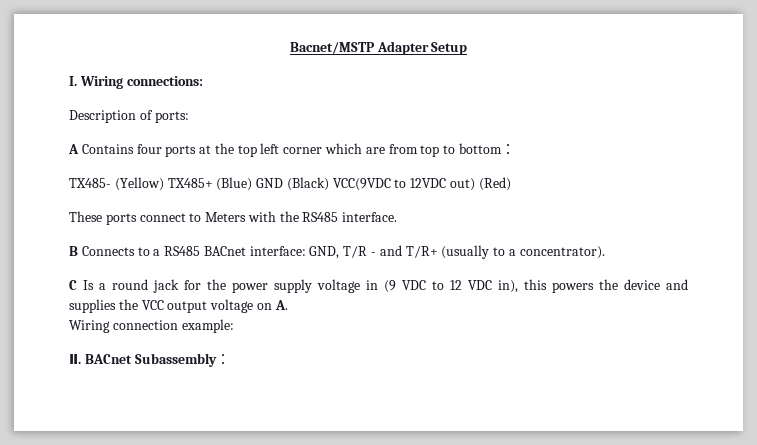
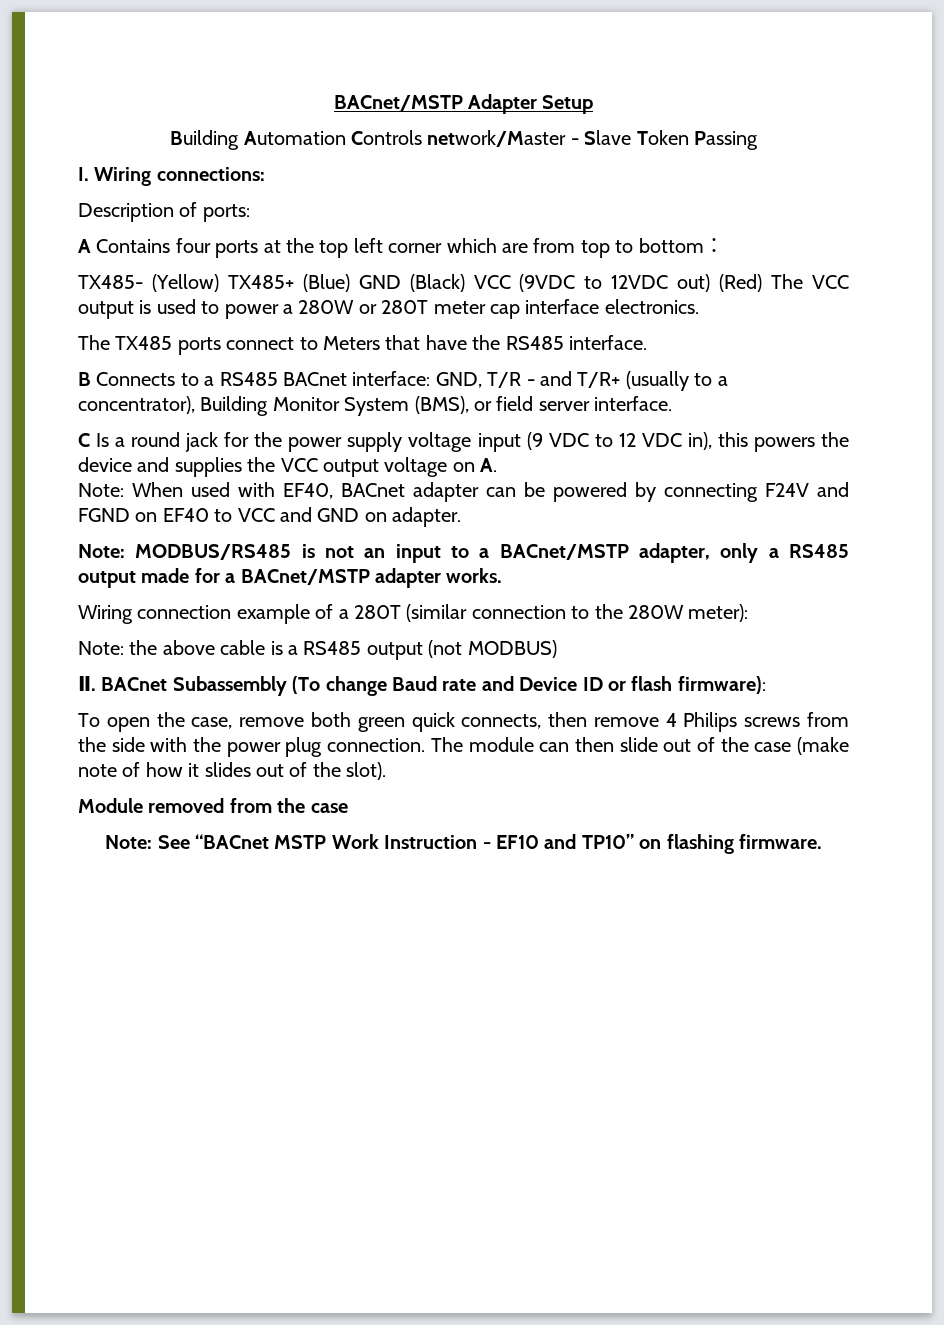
- Bacnet/MSTP Adapter Setup
+ BACnet/MSTP Adapter Setup
+ Building Automation Controls network/Master - Slave Token Passing
- TX485- (Yellow) TX485+ (Blue) GND (Black) VCC(9VDC to 12VDC out) (Red)
- These ports connect to Meters with the RS485 interface.
+ TX485- (Yellow) TX485+ (Blue) GND (Black) VCC (9VDC to 12VDC out) (Red) The VCC output is used to power a 280W or 280T meter cap interface electronics.
+ The TX485 ports connect to Meters that have the RS485 interface.
- B Connects to a RS485 BACnet interface: GND, T/R - and T/R+ (usually to a concentrator).
+ B Connects to a RS485 BACnet interface: GND, T/R - and T/R+ (usually to a concentrator), Building Monitor System (BMS), or field server interface.
- C Is a round jack for the power supply voltage in (9 VDC to 12 VDC in), this powers the device and supplies the VCC output voltage on A.
+ C Is a round jack for the power supply voltage input (9 VDC to 12 VDC in), this powers the device and supplies the VCC output voltage on A.
- Wiring connection example:
- Ⅱ. BACnet Subassembly：
+ Note: When used with EF40, BACnet adapter can be powered by connecting F24V and FGND on EF40 to VCC and GND on adapter.
+ Note: MODBUS/RS485 is not an input to a BACnet/MSTP adapter, only a RS485 output made for a BACnet/MSTP adapter works.
+ Wiring connection example of a 280T (similar connection to the 280W meter):
+ Note: the above cable is a RS485 output (not MODBUS)
+ Ⅱ. BACnet Subassembly (To change Baud rate and Device ID or flash firmware):
+ To open the case, remove both green quick connects, then remove 4 Philips screws from the side with the power plug connection. The module can then slide out of the case (make note of how it slides out of the slot).
+ Module removed from the case
+ Note: See “BACnet MSTP Work Instruction - EF10 and TP10” on flashing firmware.

